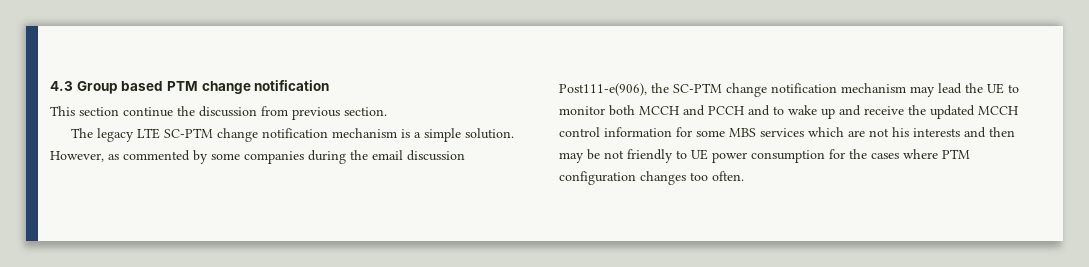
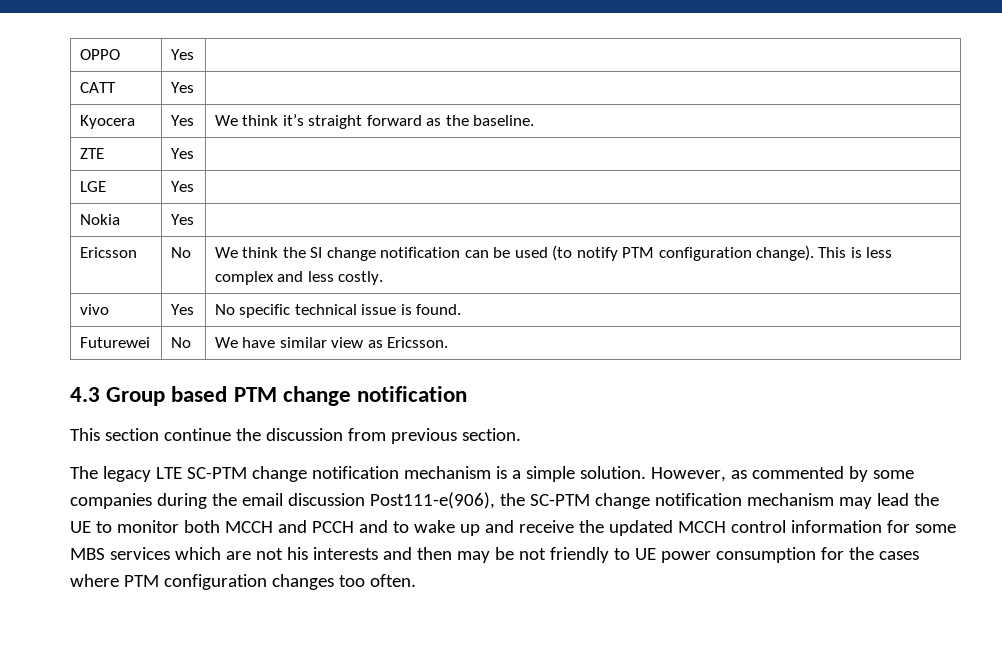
+ OPPO | Yes |
+ CATT | Yes |
+ Kyocera | Yes | We think it’s straight forward as the baseline.
+ ZTE | Yes |
+ LGE | Yes |
+ Nokia | Yes |
+ Ericsson | No | We think the SI change notification can be used (to notify PTM configuration change). This is less complex and less costly.
+ vivo | Yes | No specific technical issue is found.
+ Futurewei | No | We have similar view as Ericsson.

